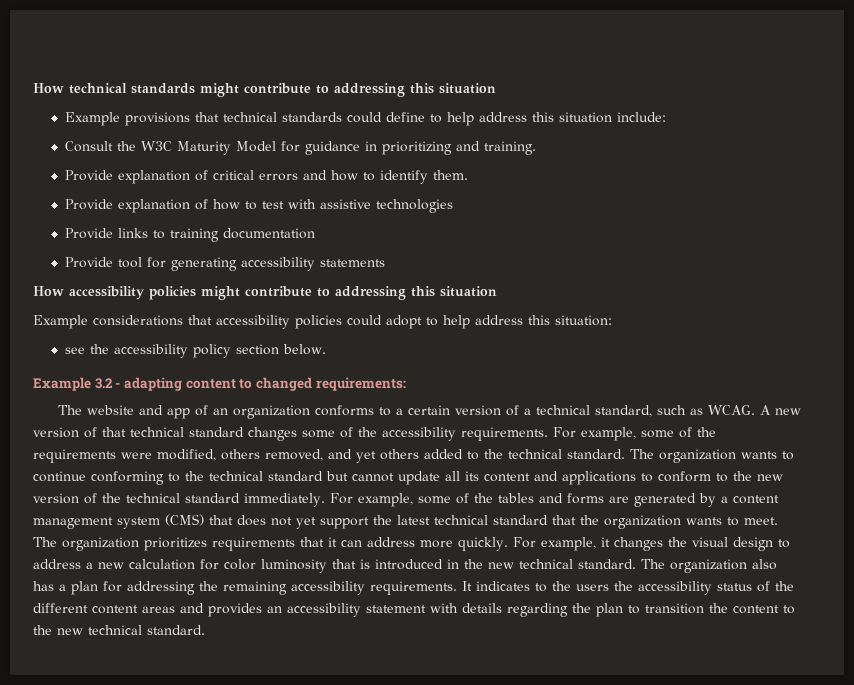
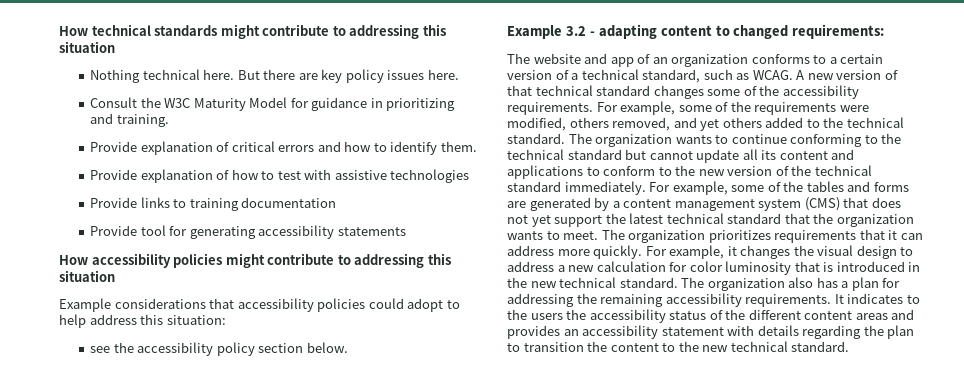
- Example provisions that technical standards could define to help address this situation include:
+ Nothing technical here. But there are key policy issues here.

